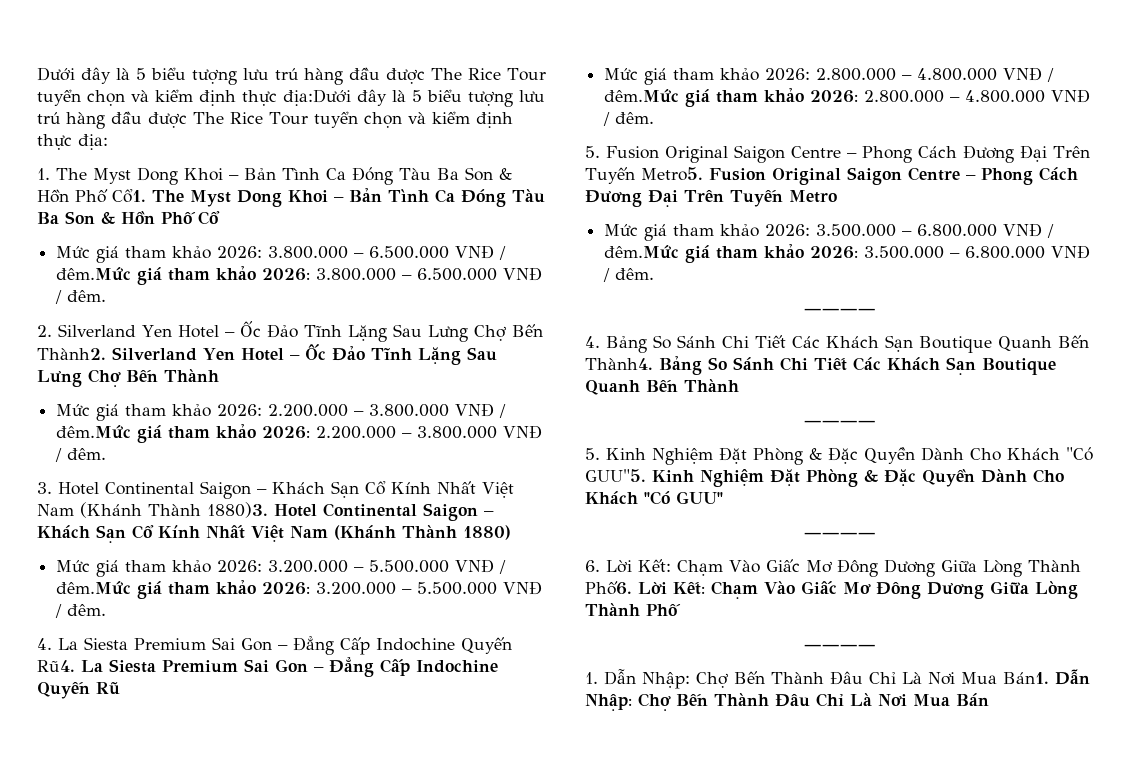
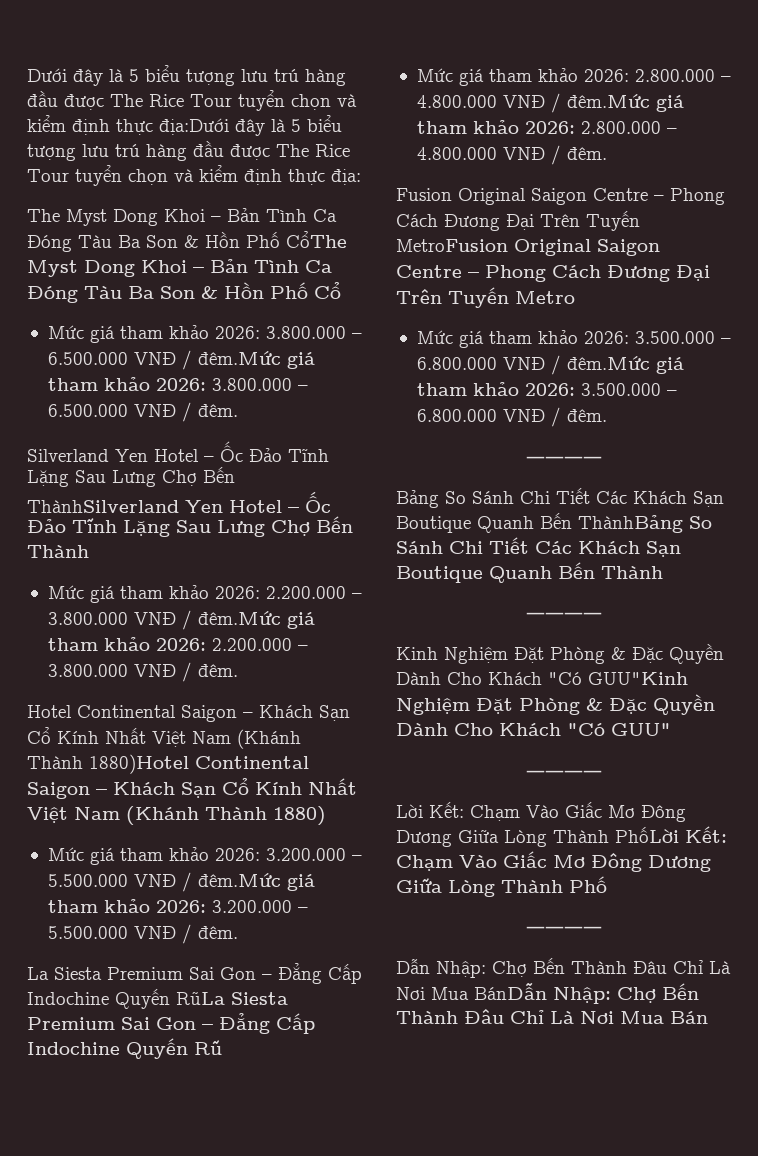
- 1. The Myst Dong Khoi – Bản Tình Ca Đóng Tàu Ba Son & Hồn Phố Cổ1. The Myst Dong Khoi – Bản Tình Ca Đóng Tàu Ba Son & Hồn Phố Cổ
+ The Myst Dong Khoi – Bản Tình Ca Đóng Tàu Ba Son & Hồn Phố CổThe Myst Dong Khoi – Bản Tình Ca Đóng Tàu Ba Son & Hồn Phố Cổ
- 2. Silverland Yen Hotel – Ốc Đảo Tĩnh Lặng Sau Lưng Chợ Bến Thành2. Silverland Yen Hotel – Ốc Đảo Tĩnh Lặng Sau Lưng Chợ Bến Thành
+ Silverland Yen Hotel – Ốc Đảo Tĩnh Lặng Sau Lưng Chợ Bến ThànhSilverland Yen Hotel – Ốc Đảo Tĩnh Lặng Sau Lưng Chợ Bến Thành
- 3. Hotel Continental Saigon – Khách Sạn Cổ Kính Nhất Việt Nam (Khánh Thành 1880)3. Hotel Continental Saigon – Khách Sạn Cổ Kính Nhất Việt Nam (Khánh Thành 1880)
+ Hotel Continental Saigon – Khách Sạn Cổ Kính Nhất Việt Nam (Khánh Thành 1880)Hotel Continental Saigon – Khách Sạn Cổ Kính Nhất Việt Nam (Khánh Thành 1880)
- 4. La Siesta Premium Sai Gon – Đẳng Cấp Indochine Quyến Rũ4. La Siesta Premium Sai Gon – Đẳng Cấp Indochine Quyến Rũ
+ La Siesta Premium Sai Gon – Đẳng Cấp Indochine Quyến RũLa Siesta Premium Sai Gon – Đẳng Cấp Indochine Quyến Rũ
- 5. Fusion Original Saigon Centre – Phong Cách Đương Đại Trên Tuyến Metro5. Fusion Original Saigon Centre – Phong Cách Đương Đại Trên Tuyến Metro
+ Fusion Original Saigon Centre – Phong Cách Đương Đại Trên Tuyến MetroFusion Original Saigon Centre – Phong Cách Đương Đại Trên Tuyến Metro
- 4. Bảng So Sánh Chi Tiết Các Khách Sạn Boutique Quanh Bến Thành4. Bảng So Sánh Chi Tiết Các Khách Sạn Boutique Quanh Bến Thành
+ Bảng So Sánh Chi Tiết Các Khách Sạn Boutique Quanh Bến ThànhBảng So Sánh Chi Tiết Các Khách Sạn Boutique Quanh Bến Thành
- 5. Kinh Nghiệm Đặt Phòng & Đặc Quyền Dành Cho Khách "Có GUU"5. Kinh Nghiệm Đặt Phòng & Đặc Quyền Dành Cho Khách "Có GUU"
+ Kinh Nghiệm Đặt Phòng & Đặc Quyền Dành Cho Khách "Có GUU"Kinh Nghiệm Đặt Phòng & Đặc Quyền Dành Cho Khách "Có GUU"
- 6. Lời Kết: Chạm Vào Giấc Mơ Đông Dương Giữa Lòng Thành Phố6. Lời Kết: Chạm Vào Giấc Mơ Đông Dương Giữa Lòng Thành Phố
+ Lời Kết: Chạm Vào Giấc Mơ Đông Dương Giữa Lòng Thành PhốLời Kết: Chạm Vào Giấc Mơ Đông Dương Giữa Lòng Thành Phố
- 1. Dẫn Nhập: Chợ Bến Thành Đâu Chỉ Là Nơi Mua Bán1. Dẫn Nhập: Chợ Bến Thành Đâu Chỉ Là Nơi Mua Bán
+ Dẫn Nhập: Chợ Bến Thành Đâu Chỉ Là Nơi Mua BánDẫn Nhập: Chợ Bến Thành Đâu Chỉ Là Nơi Mua Bán

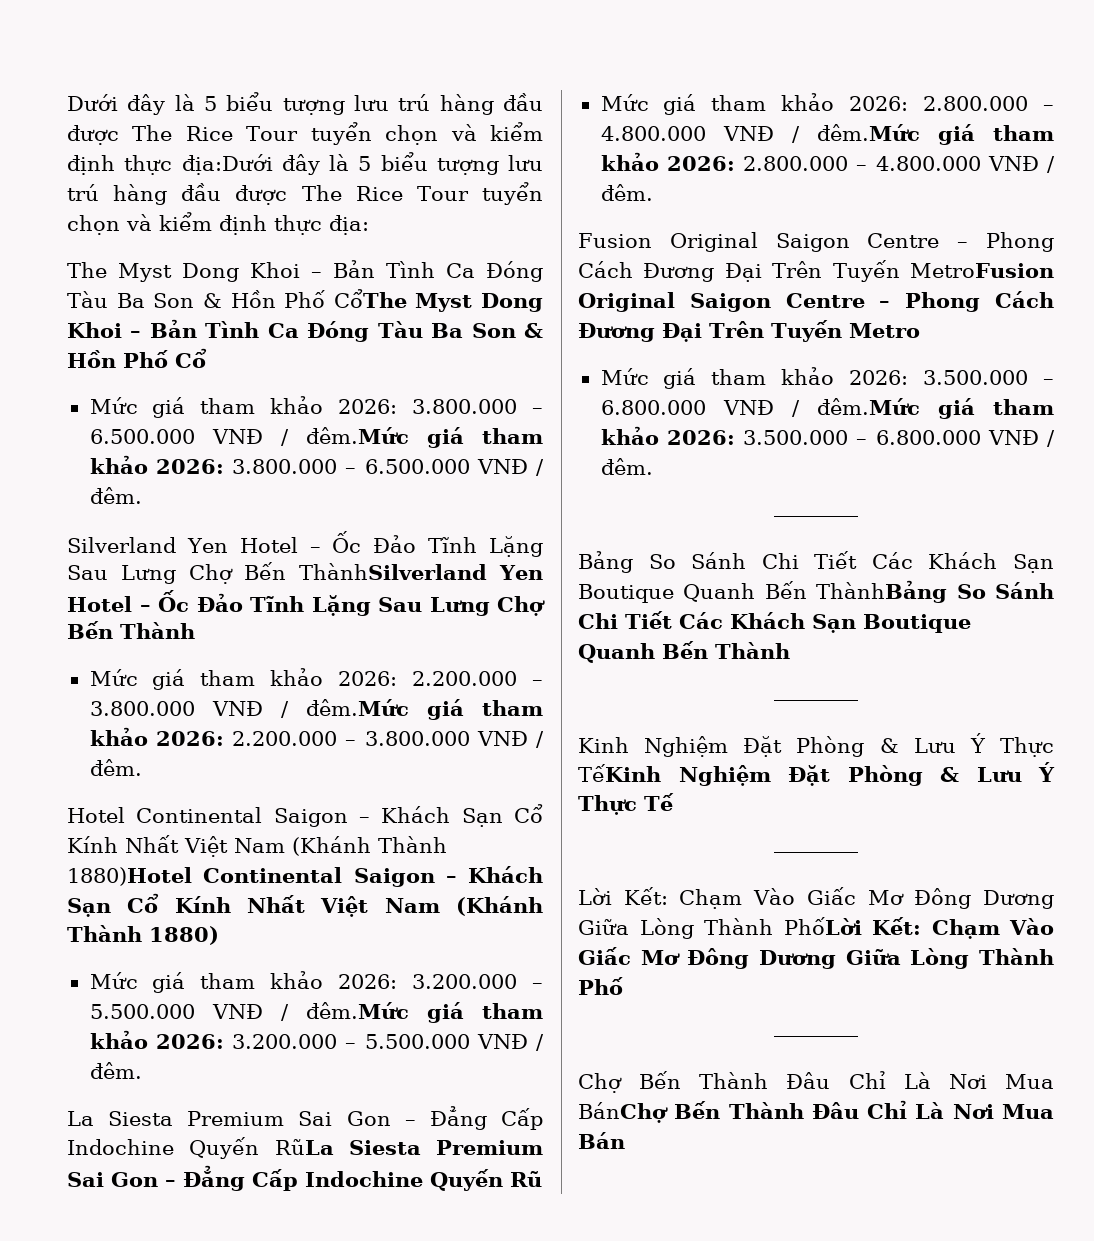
- Kinh Nghiệm Đặt Phòng & Đặc Quyền Dành Cho Khách "Có GUU"Kinh Nghiệm Đặt Phòng & Đặc Quyền Dành Cho Khách "Có GUU"
+ Kinh Nghiệm Đặt Phòng & Lưu Ý Thực TếKinh Nghiệm Đặt Phòng & Lưu Ý Thực Tế
- Dẫn Nhập: Chợ Bến Thành Đâu Chỉ Là Nơi Mua BánDẫn Nhập: Chợ Bến Thành Đâu Chỉ Là Nơi Mua Bán
+ Chợ Bến Thành Đâu Chỉ Là Nơi Mua BánChợ Bến Thành Đâu Chỉ Là Nơi Mua Bán

